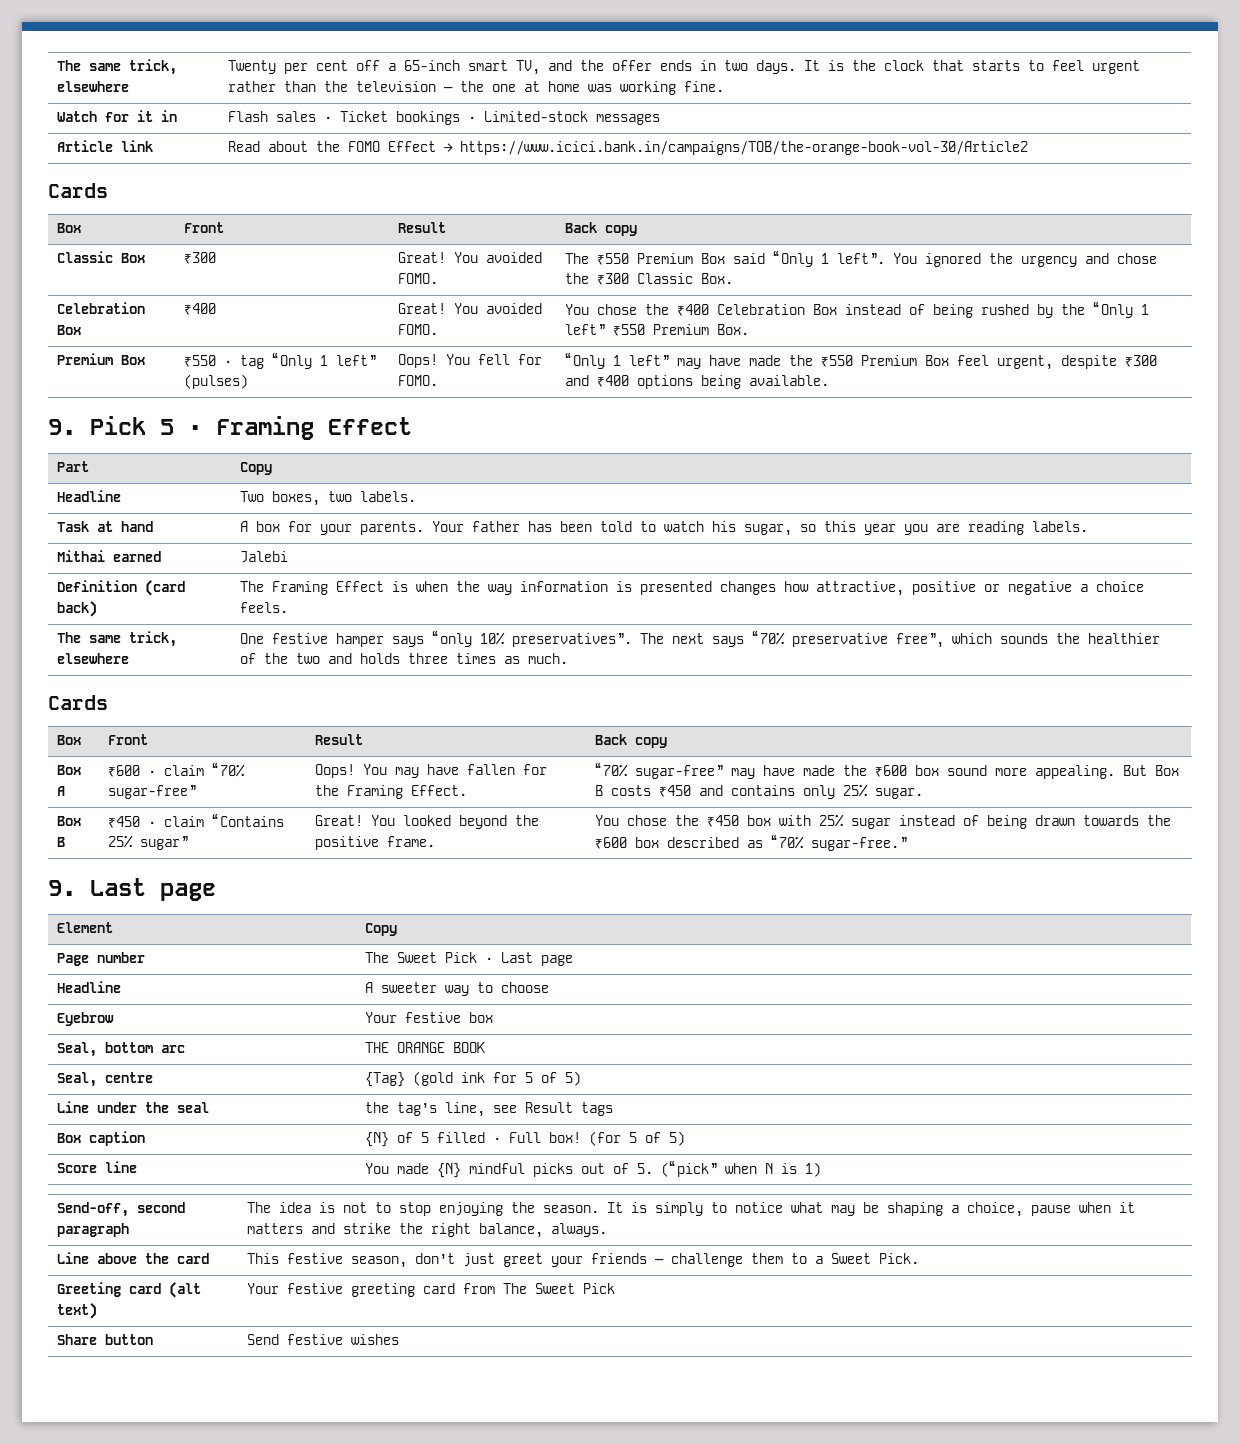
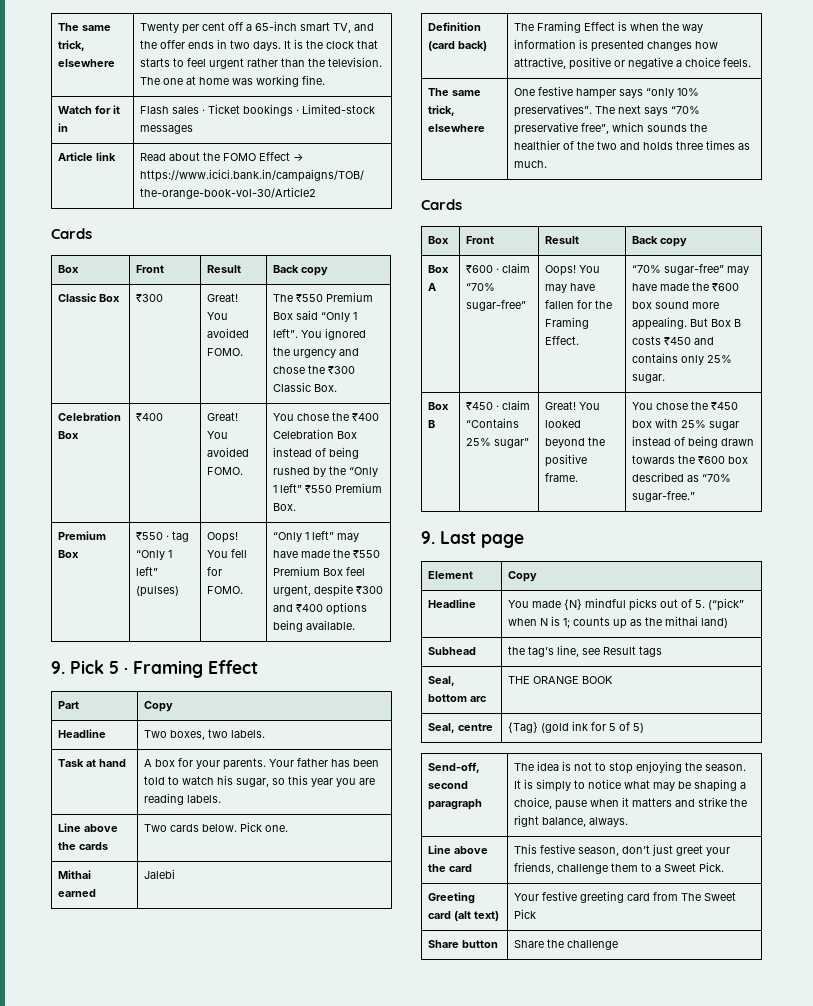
- The same trick, elsewhere | Twenty per cent off a 65-inch smart TV, and the offer ends in two days. It is the clock that starts to feel urgent rather than the television — the one at home was working fine.
+ The same trick, elsewhere | Twenty per cent off a 65-inch smart TV, and the offer ends in two days. It is the clock that starts to feel urgent rather than the television. The one at home was working fine.
+ Line above the cards | Two cards below. Pick one.
- Page number | The Sweet Pick · Last page
- Headline | A sweeter way to choose
- Eyebrow | Your festive box
+ Headline | You made {N} mindful picks out of 5. (“pick” when N is 1; counts up as the mithai land)
+ Subhead | the tag’s line, see Result tags
- Line under the seal | the tag’s line, see Result tags
- Box caption | {N} of 5 filled · Full box! (for 5 of 5)
- Score line | You made {N} mindful picks out of 5. (“pick” when N is 1)
- Line above the card | This festive season, don’t just greet your friends — challenge them to a Sweet Pick.
+ Line above the card | This festive season, don’t just greet your friends, challenge them to a Sweet Pick.
- Share button | Send festive wishes
+ Share button | Share the challenge

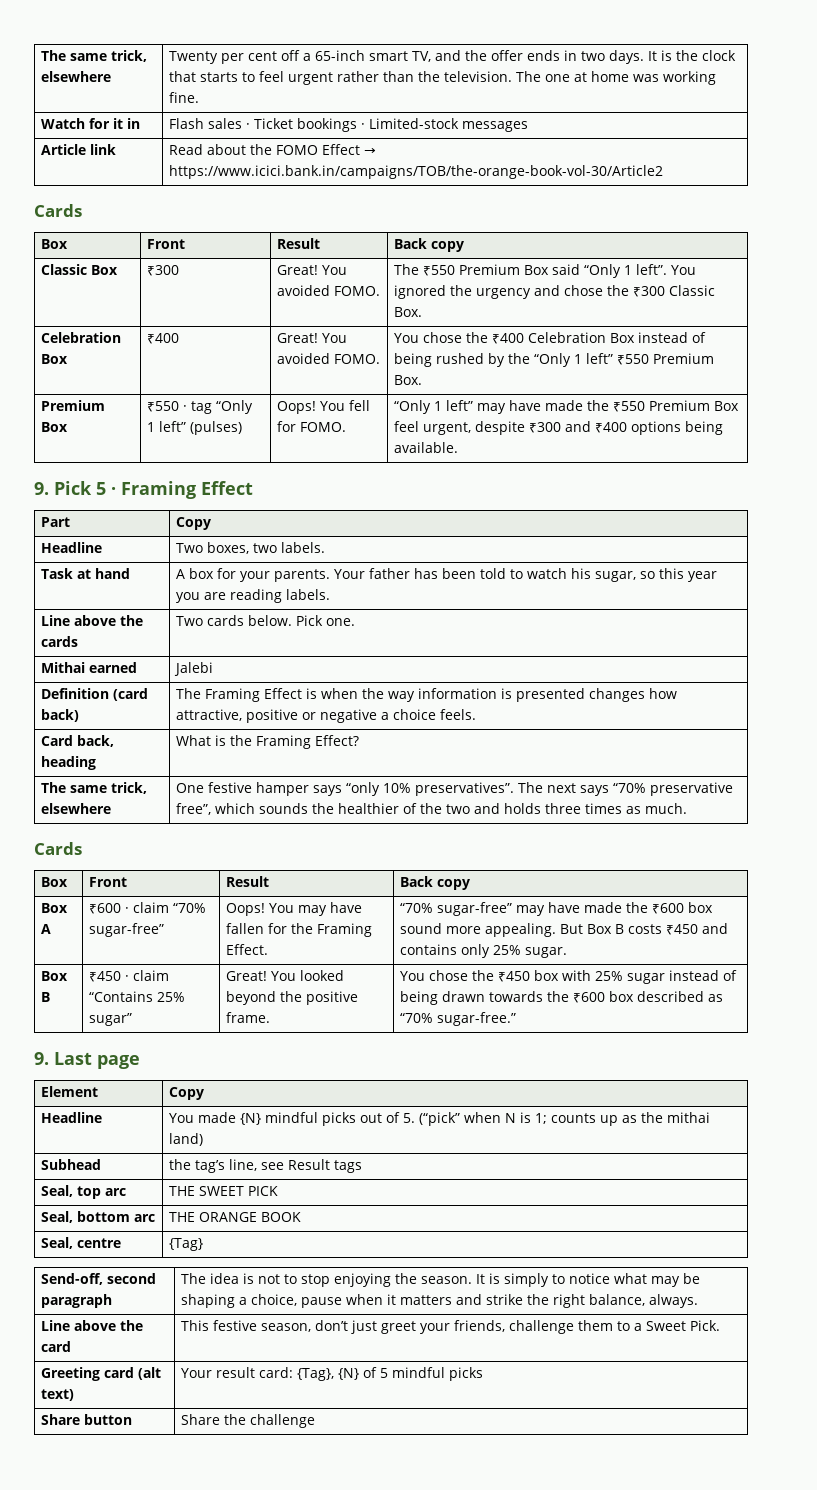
+ Card back, heading | What is the Framing Effect?
+ Seal, top arc | THE SWEET PICK
- Seal, centre | {Tag} (gold ink for 5 of 5)
+ Seal, centre | {Tag}
- Greeting card (alt text) | Your festive greeting card from The Sweet Pick
+ Greeting card (alt text) | Your result card: {Tag}, {N} of 5 mindful picks

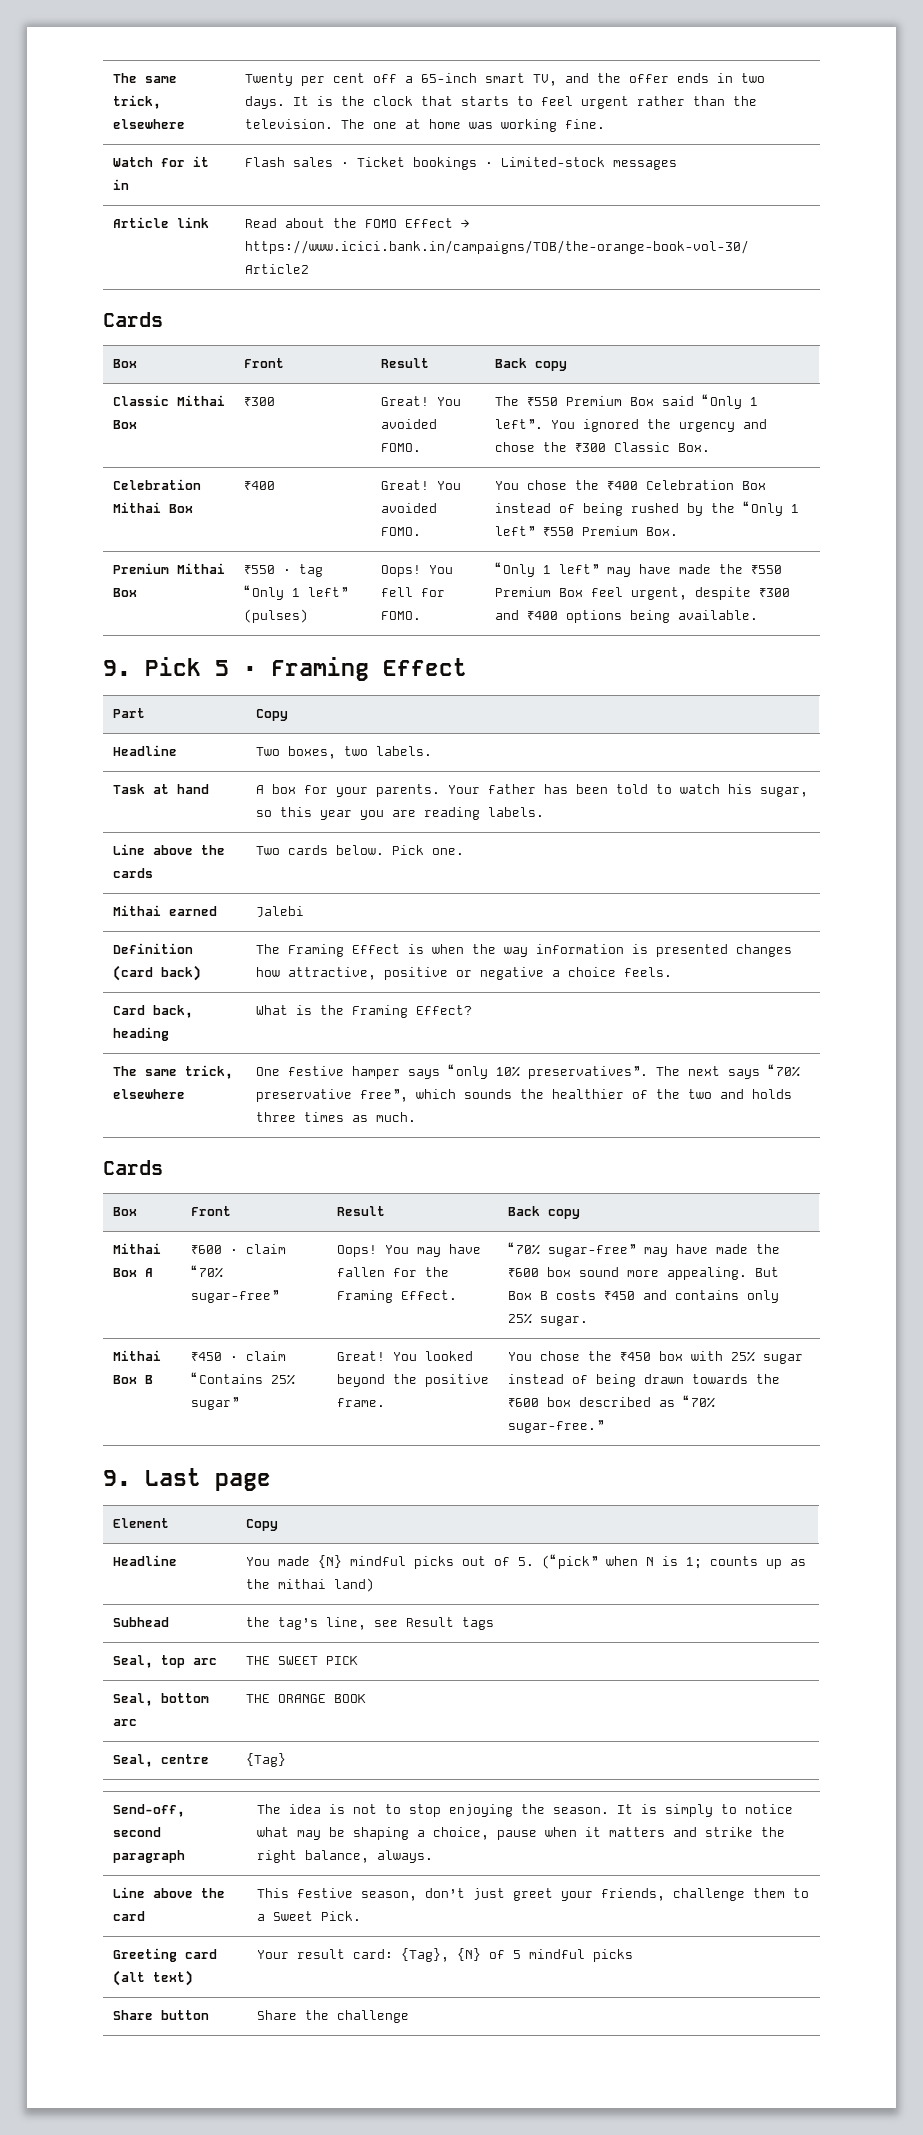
- Classic Box | ₹300 | Great! You avoided FOMO. | The ₹550 Premium Box said “Only 1 left”. You ignored the urgency and chose the ₹300 Classic Box.
+ Classic Mithai Box | ₹300 | Great! You avoided FOMO. | The ₹550 Premium Box said “Only 1 left”. You ignored the urgency and chose the ₹300 Classic Box.
- Celebration Box | ₹400 | Great! You avoided FOMO. | You chose the ₹400 Celebration Box instead of being rushed by the “Only 1 left” ₹550 Premium Box.
+ Celebration Mithai Box | ₹400 | Great! You avoided FOMO. | You chose the ₹400 Celebration Box instead of being rushed by the “Only 1 left” ₹550 Premium Box.
- Premium Box | ₹550 · tag “Only 1 left” (pulses) | Oops! You fell for FOMO. | “Only 1 left” may have made the ₹550 Premium Box feel urgent, despite ₹300 and ₹400 options being available.
+ Premium Mithai Box | ₹550 · tag “Only 1 left” (pulses) | Oops! You fell for FOMO. | “Only 1 left” may have made the ₹550 Premium Box feel urgent, despite ₹300 and ₹400 options being available.
- Box A | ₹600 · claim “70% sugar-free” | Oops! You may have fallen for the Framing Effect. | “70% sugar-free” may have made the ₹600 box sound more appealing. But Box B costs ₹450 and contains only 25% sugar.
+ Mithai Box A | ₹600 · claim “70% sugar-free” | Oops! You may have fallen for the Framing Effect. | “70% sugar-free” may have made the ₹600 box sound more appealing. But Box B costs ₹450 and contains only 25% sugar.
- Box B | ₹450 · claim “Contains 25% sugar” | Great! You looked beyond the positive frame. | You chose the ₹450 box with 25% sugar instead of being drawn towards the ₹600 box described as “70% sugar-free.”
+ Mithai Box B | ₹450 · claim “Contains 25% sugar” | Great! You looked beyond the positive frame. | You chose the ₹450 box with 25% sugar instead of being drawn towards the ₹600 box described as “70% sugar-free.”

